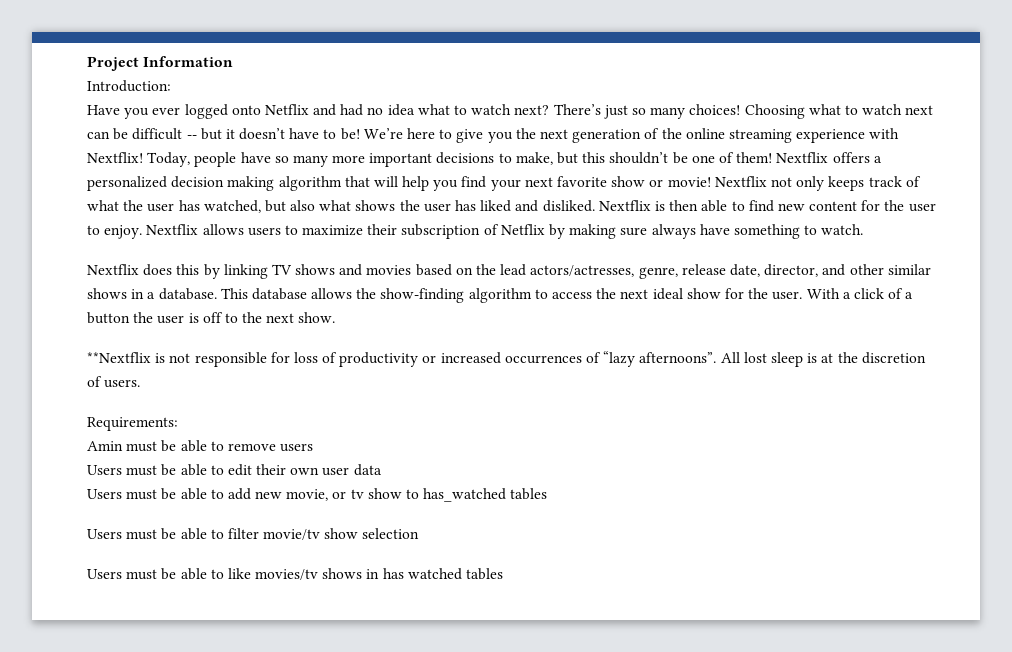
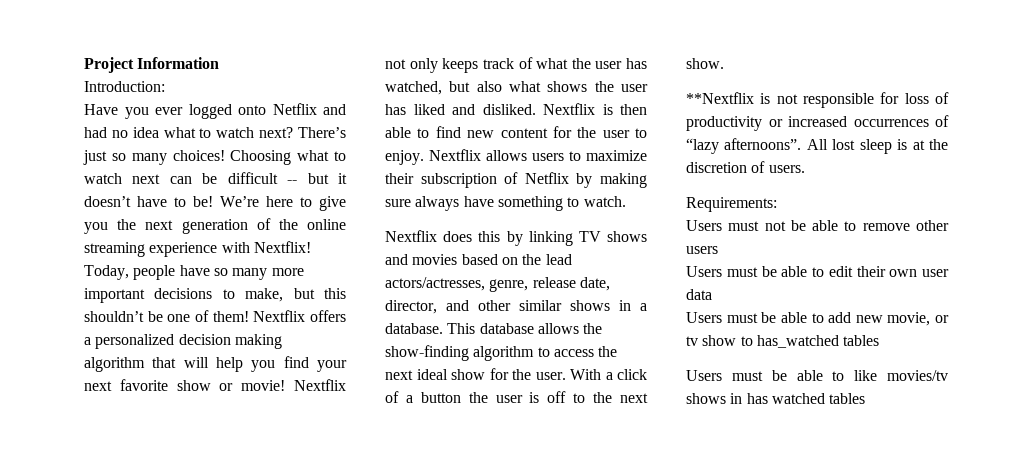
- Amin must be able to remove users
+ Users must not be able to remove other users
- Users must be able to filter movie/tv show selection

